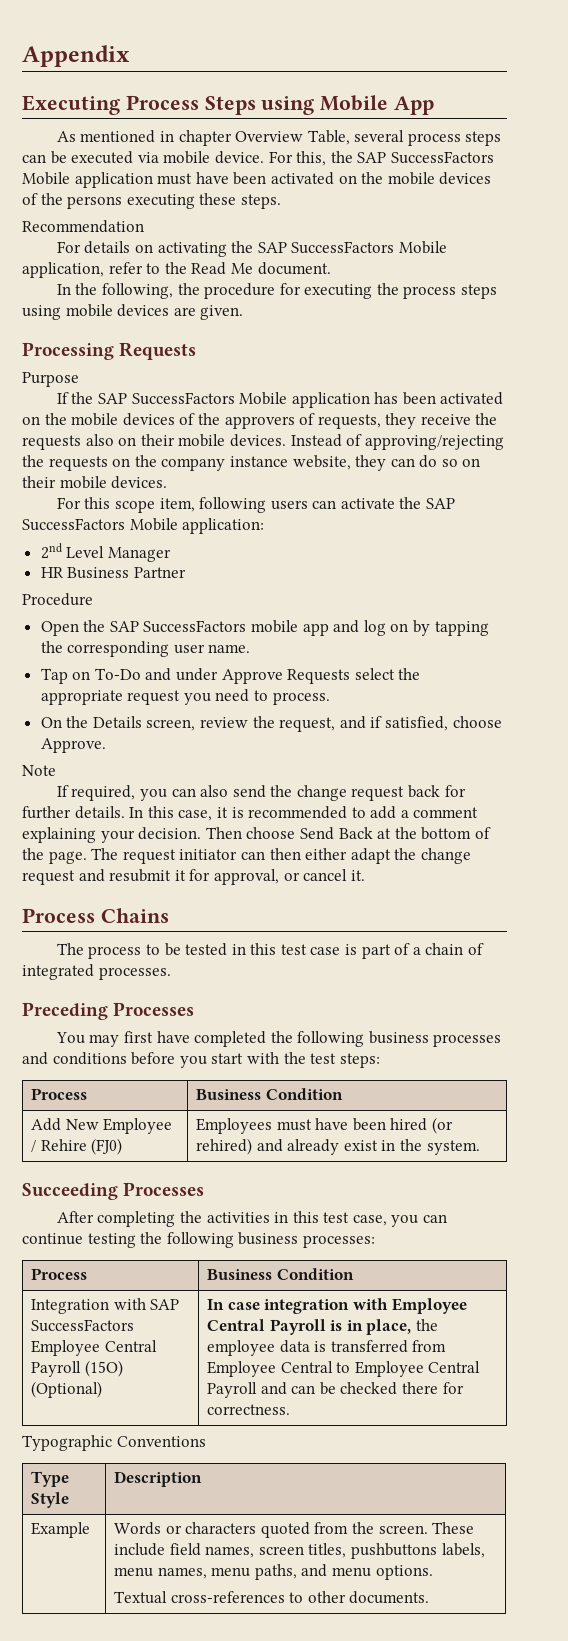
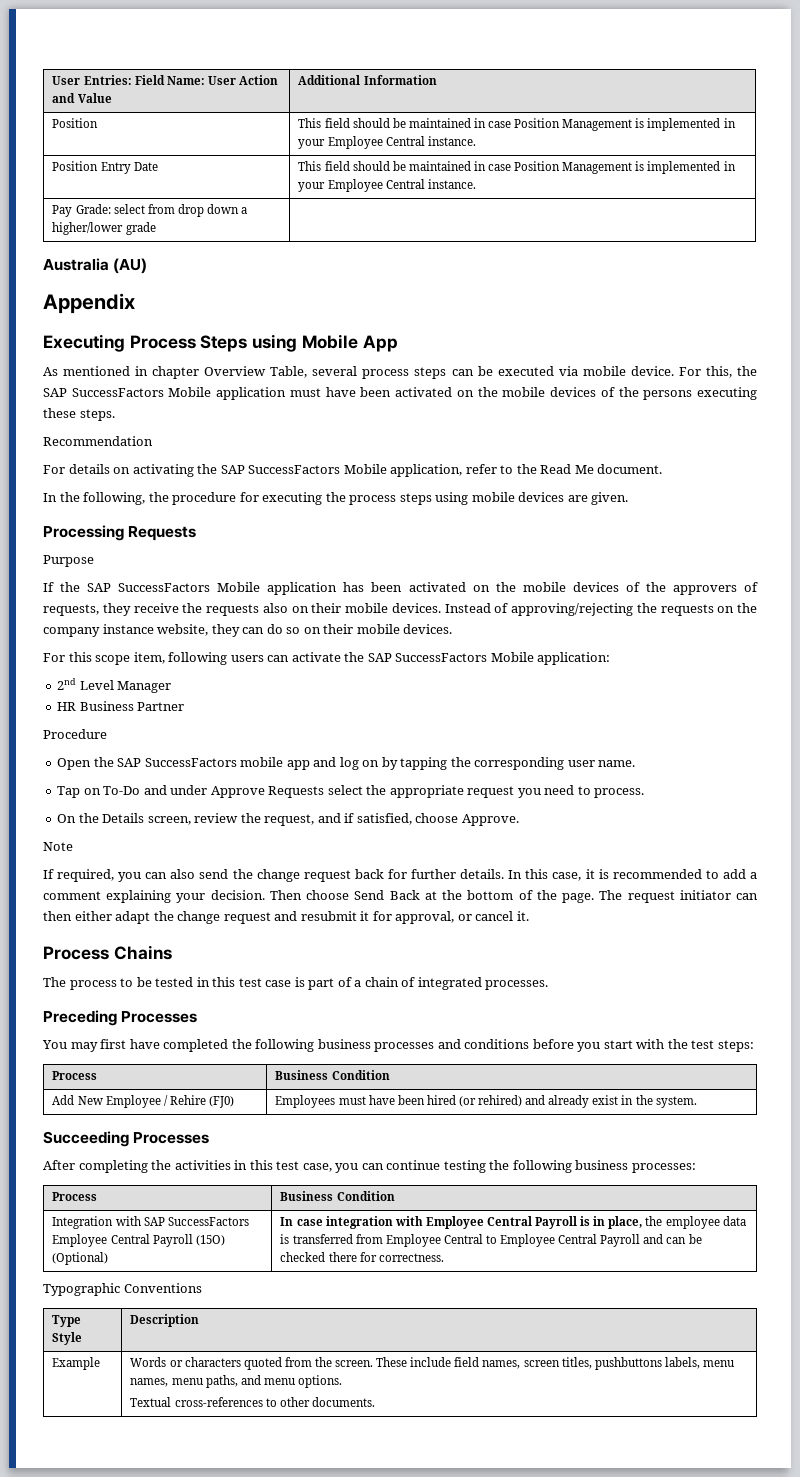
+ User Entries: Field Name: User Action and Value | Additional Information
+ Position | This field should be maintained in case Position Management is implemented in your Employee Central instance.
+ Position Entry Date | This field should be maintained in case Position Management is implemented in your Employee Central instance.
+ Pay Grade: select from drop down a higher/lower grade |
+ Australia (AU)

